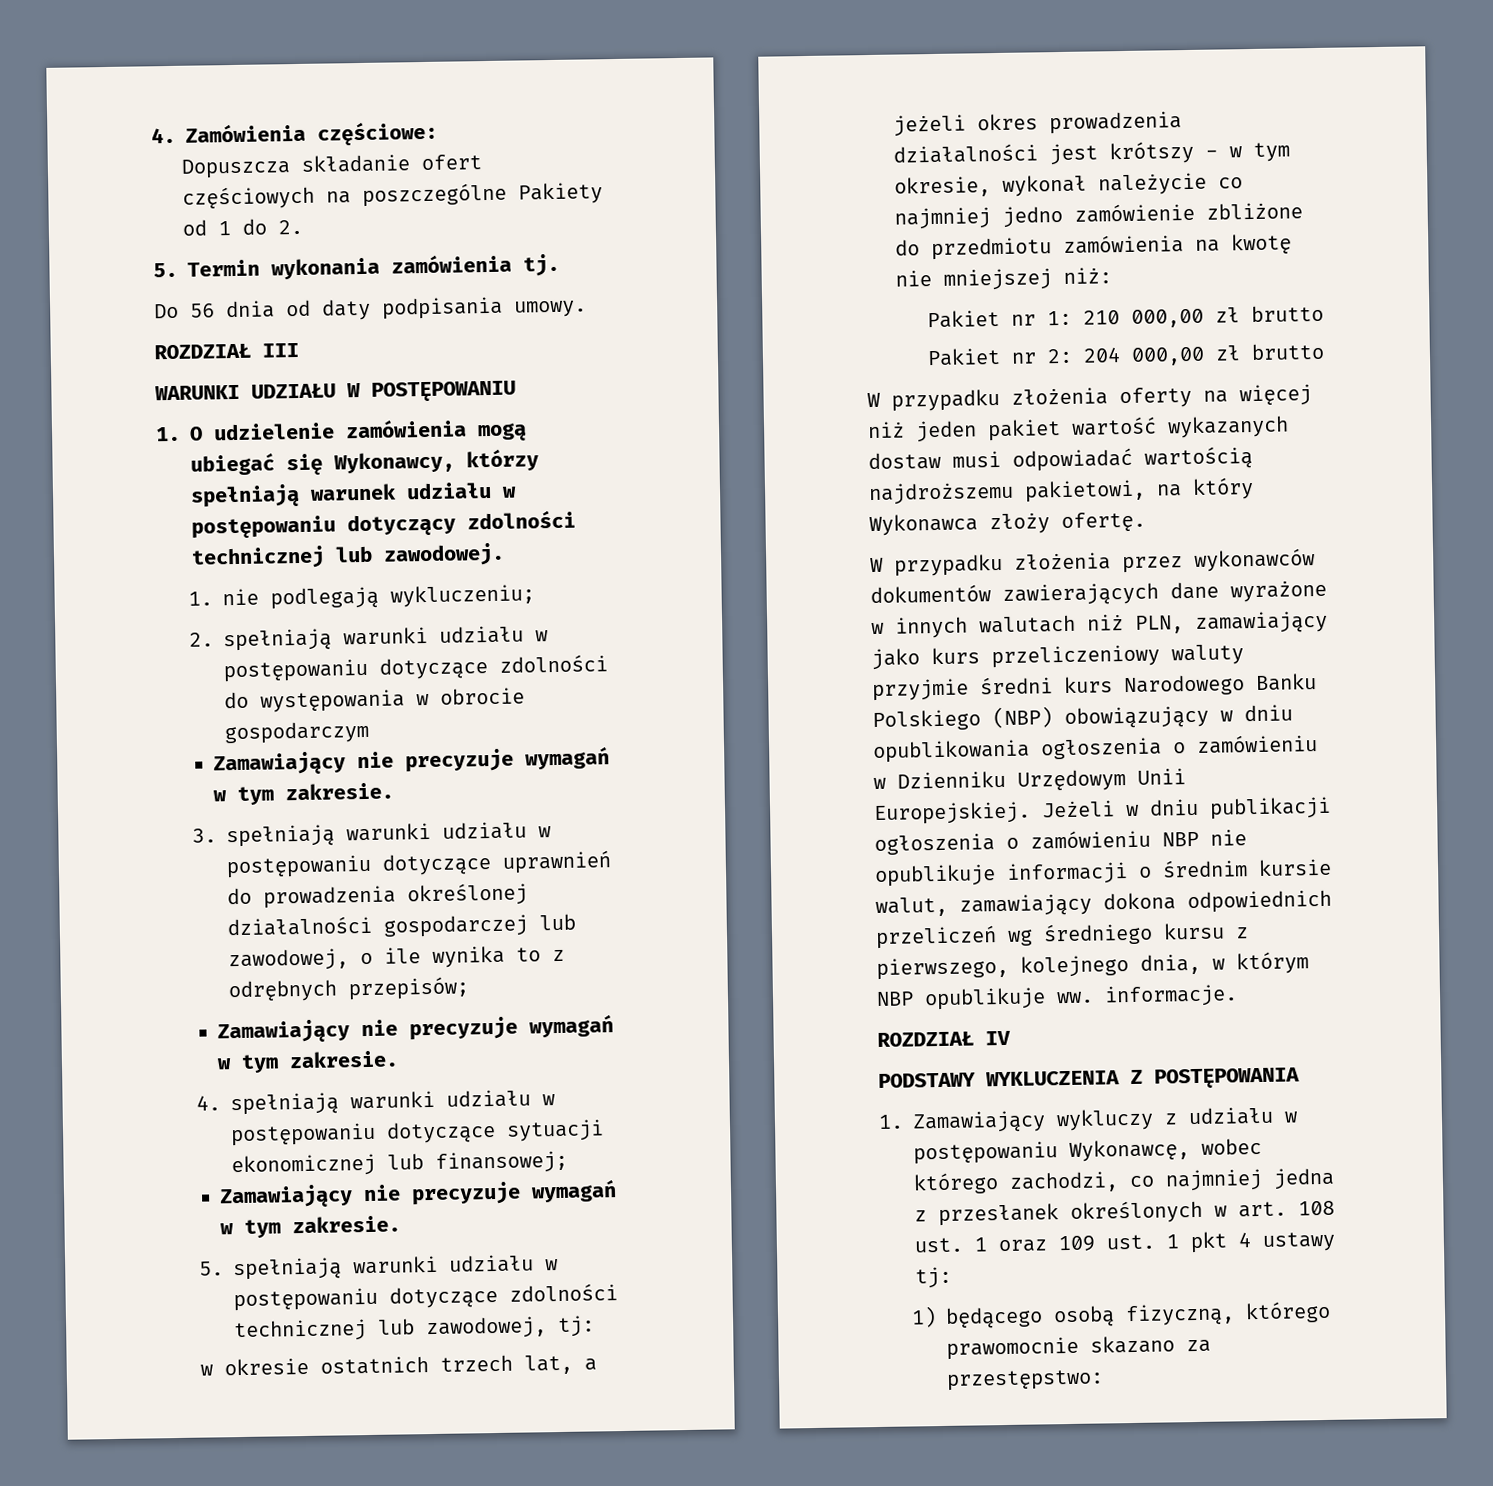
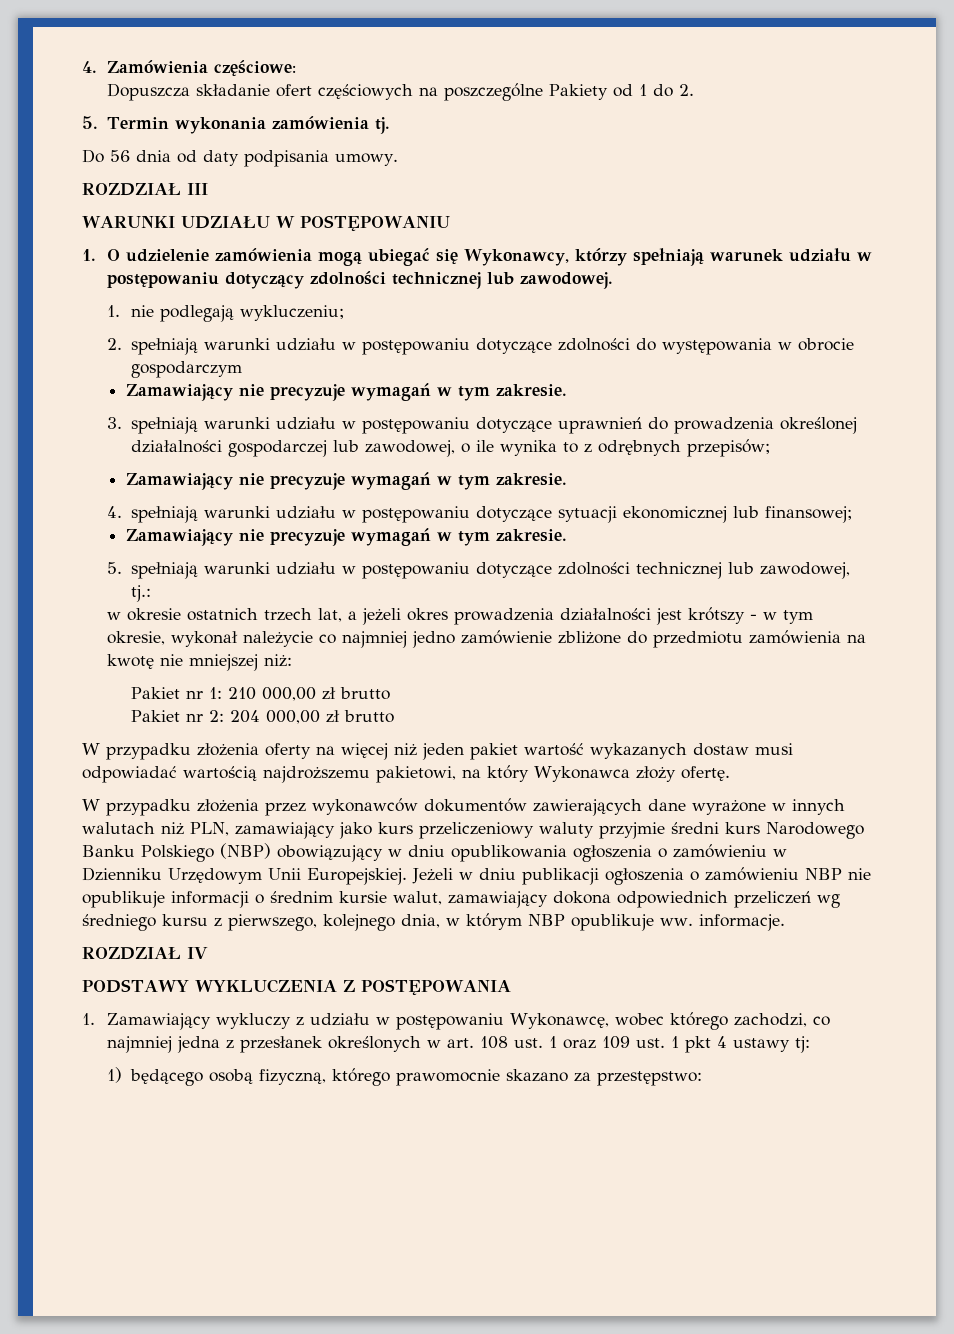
- 5. spełniają warunki udziału w postępowaniu dotyczące zdolności technicznej lub zawodowej, tj:
+ 5. spełniają warunki udziału w postępowaniu dotyczące zdolności technicznej lub zawodowej, tj.:

